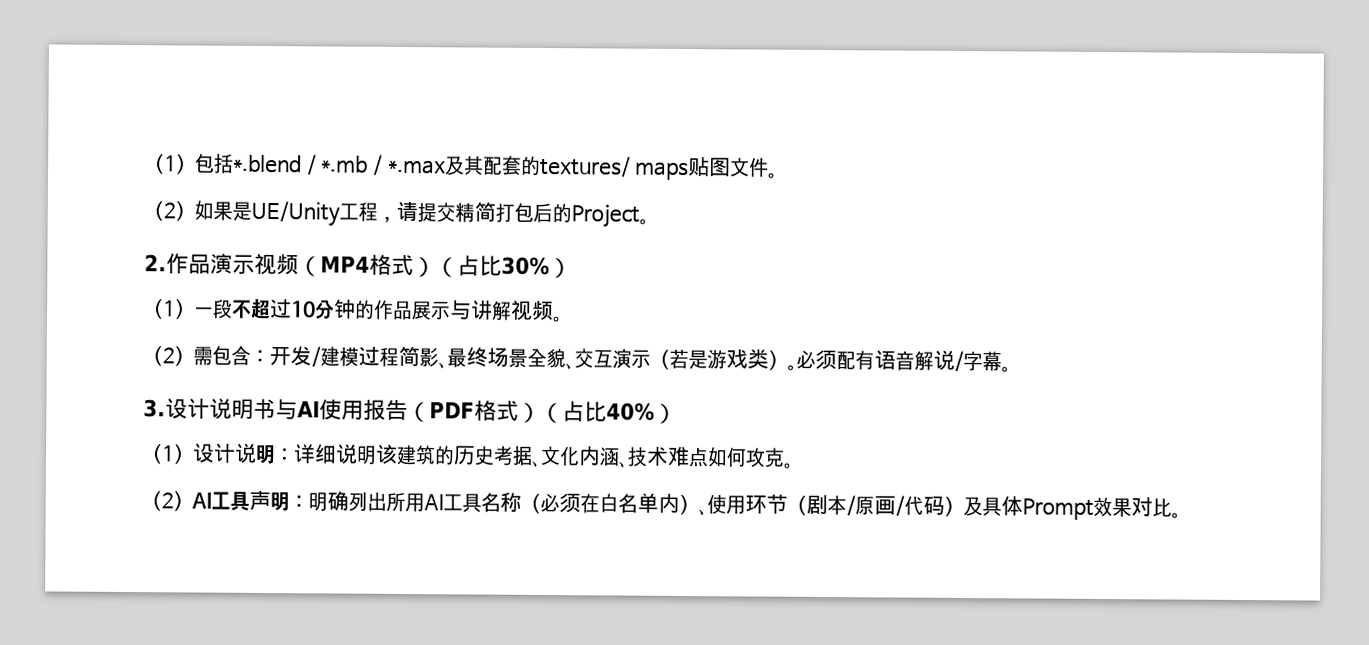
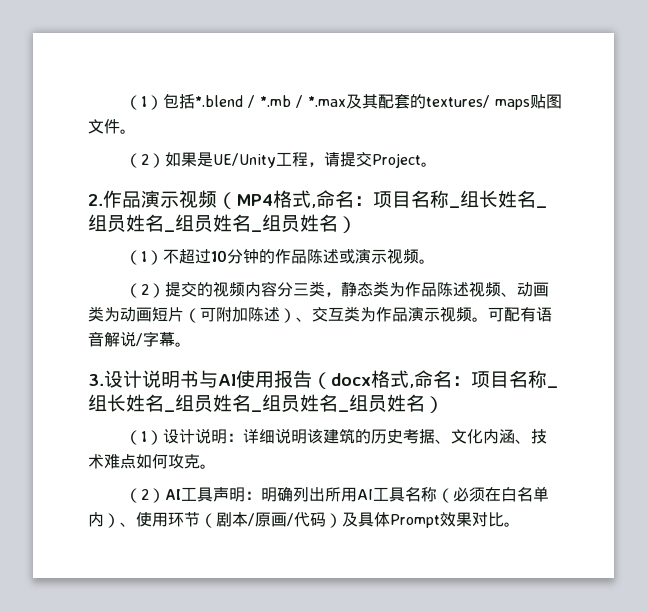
- （2）如果是UE/Unity工程，请提交精简打包后的Project。
+ （2）如果是UE/Unity工程，请提交Project。
- 2.作品演示视频（MP4格式）（占比30%）
- （1）一段不超过10分钟的作品展示与讲解视频。
+ 2.作品演示视频（MP4格式,命名：项目名称_组长姓名_组员姓名_组员姓名_组员姓名）
+ （1）不超过10分钟的作品陈述或演示视频。
- （2）需包含：开发/建模过程简影、最终场景全貌、交互演示（若是游戏类）。必须配有语音解说/字幕。
+ （2）提交的视频内容分三类，静态类为作品陈述视频、动画类为动画短片（可附加陈述）、交互类为作品演示视频。可配有语音解说/字幕。
- 3.设计说明书与AI使用报告（PDF格式）（占比40%）
+ 3.设计说明书与AI使用报告（docx格式,命名：项目名称_组长姓名_组员姓名_组员姓名_组员姓名）

